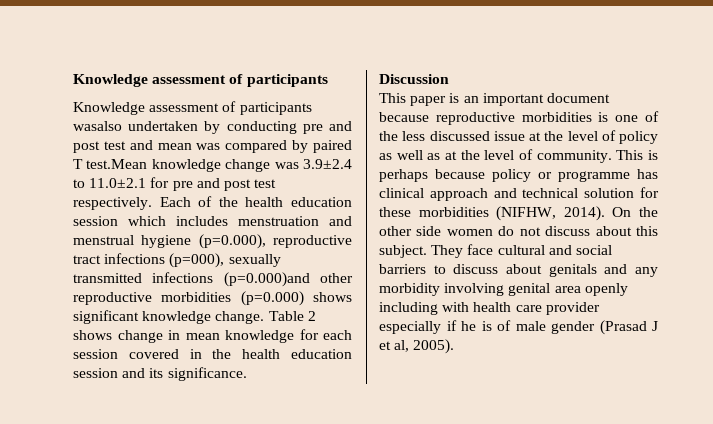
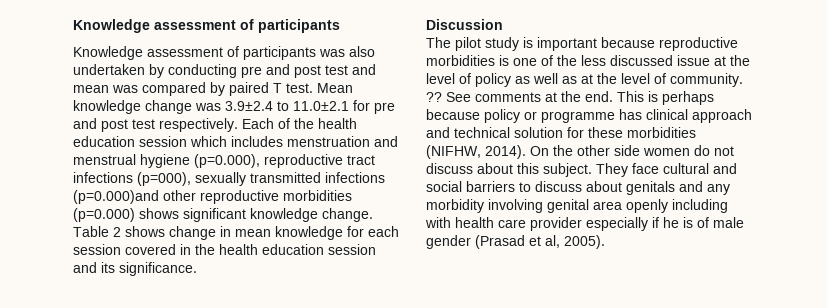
- Knowledge assessment of participants wasalso undertaken by conducting pre and post test and mean was compared by paired T test.Mean knowledge change was 3.9±2.4 to 11.0±2.1 for pre and post test respectively.
+ Knowledge assessment of participants was also undertaken by conducting pre and post test and mean was compared by paired T test. Mean knowledge change was 3.9±2.4 to 11.0±2.1 for pre and post test respectively.
- This paper is an important document because reproductive morbidities is one of the less discussed issue at the level of policy as well as at the level of community.
+ The pilot study is important because reproductive morbidities is one of the less discussed issue at the level of policy as well as at the level of community.
+ ?? See comments at the end.
- They face cultural and social barriers to discuss about genitals and any morbidity involving genital area openly including with health care provider especially if he is of male gender (Prasad J et al, 2005).
+ They face cultural and social barriers to discuss about genitals and any morbidity involving genital area openly including with health care provider especially if he is of male gender (Prasad et al, 2005).

